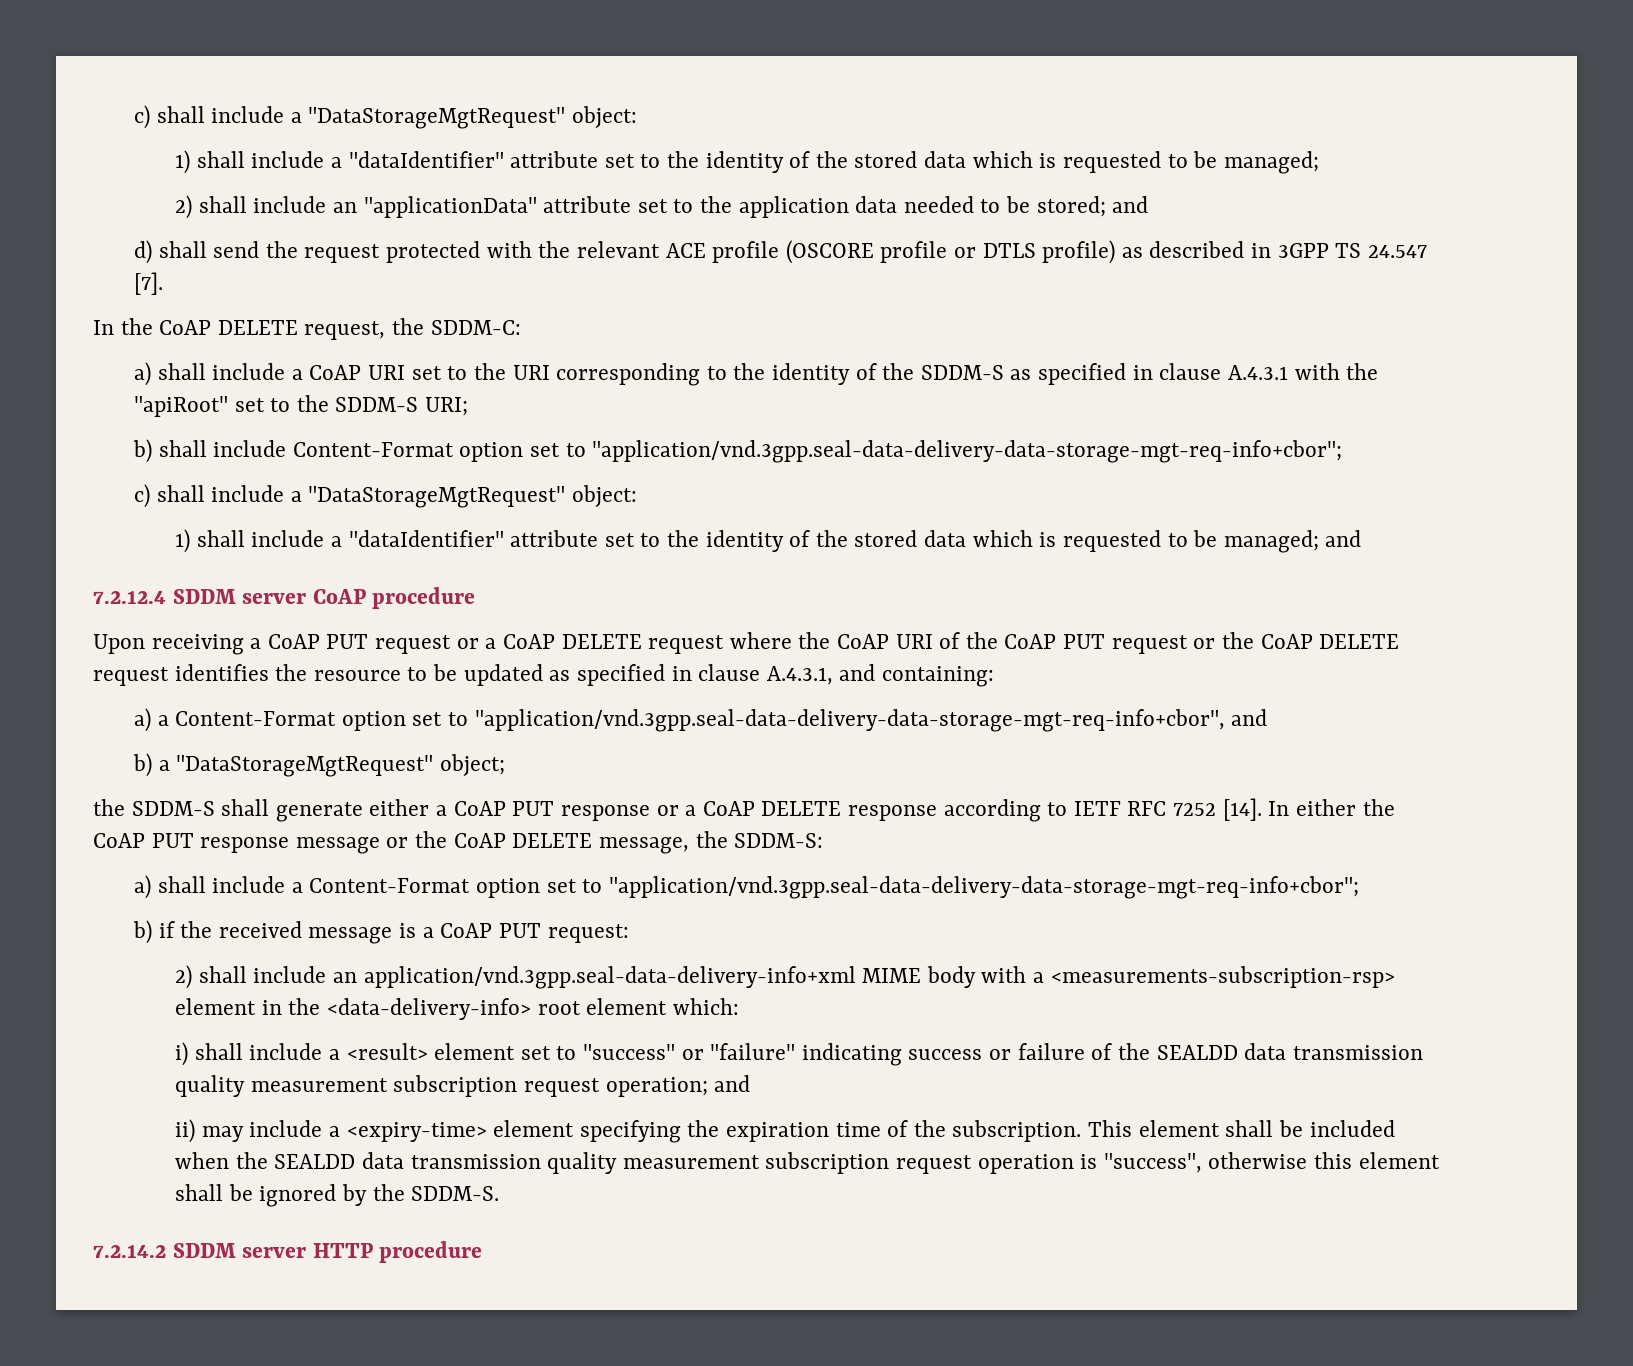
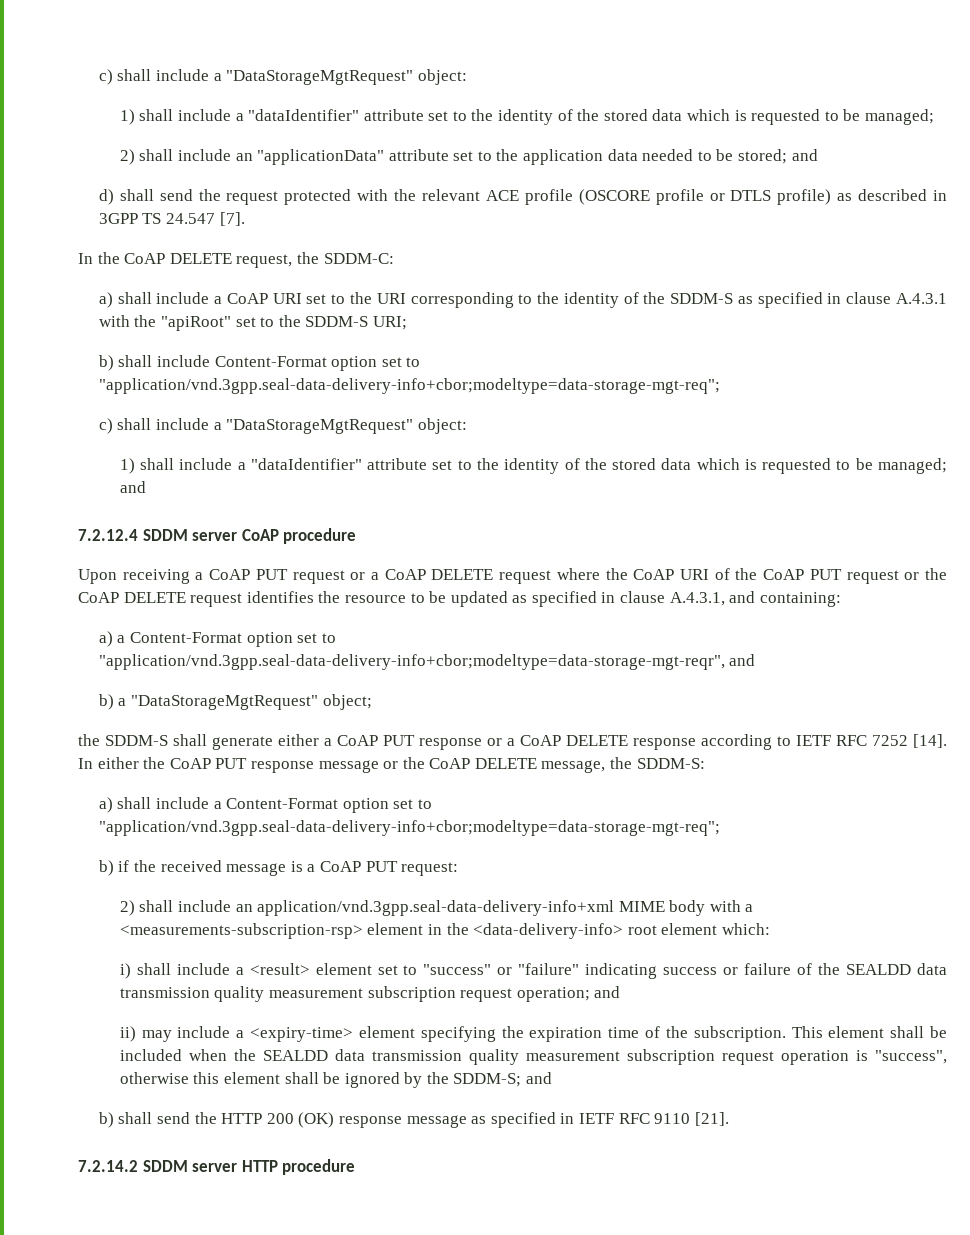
- b) shall include Content-Format option set to "application/vnd.3gpp.seal-data-delivery-data-storage-mgt-req-info+cbor";
+ b) shall include Content-Format option set to "application/vnd.3gpp.seal-data-delivery-info+cbor;modeltype=data-storage-mgt-req";
- a) a Content-Format option set to "application/vnd.3gpp.seal-data-delivery-data-storage-mgt-req-info+cbor", and
+ a) a Content-Format option set to "application/vnd.3gpp.seal-data-delivery-info+cbor;modeltype=data-storage-mgt-reqr", and
- a) shall include a Content-Format option set to "application/vnd.3gpp.seal-data-delivery-data-storage-mgt-req-info+cbor";
+ a) shall include a Content-Format option set to "application/vnd.3gpp.seal-data-delivery-info+cbor;modeltype=data-storage-mgt-req";
- This element shall be included when the SEALDD data transmission quality measurement subscription request operation is "success", otherwise this element shall be ignored by the SDDM-S.
+ This element shall be included when the SEALDD data transmission quality measurement subscription request operation is "success", otherwise this element shall be ignored by the SDDM-S; and
+ b) shall send the HTTP 200 (OK) response message as specified in IETF RFC 9110 [21].

